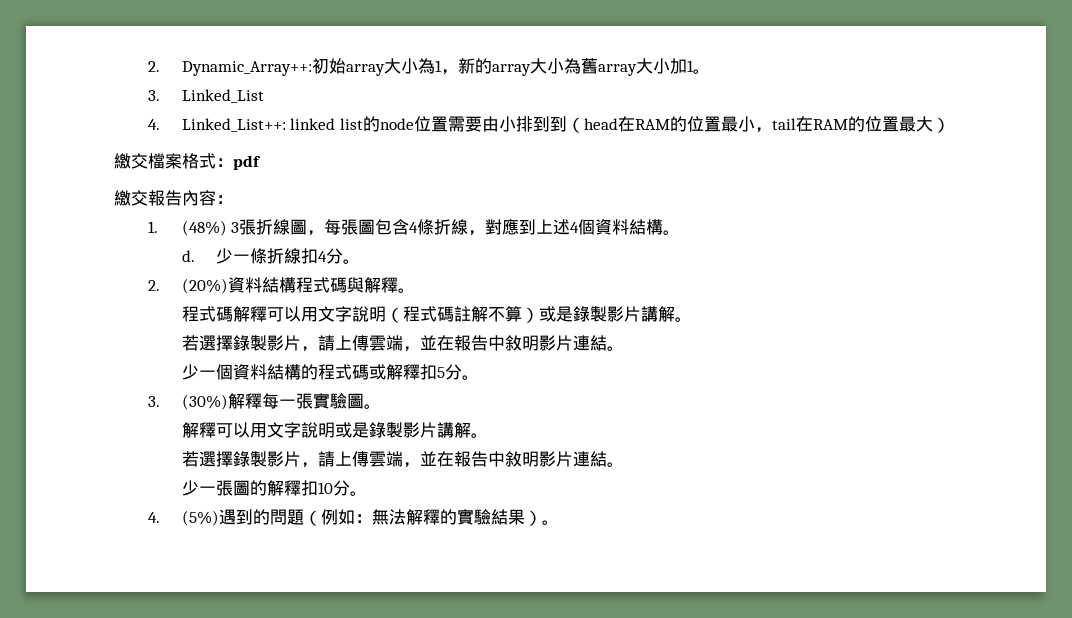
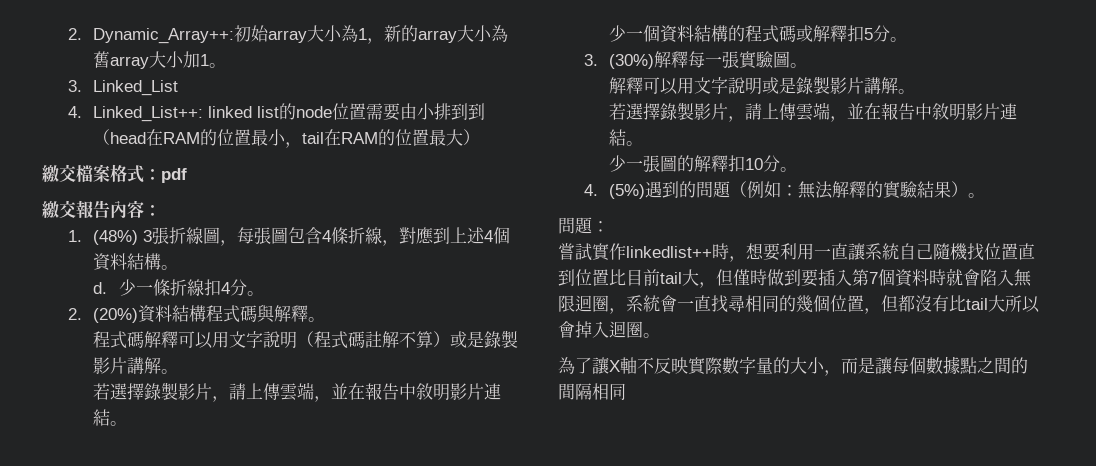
+ 問題：
+ 嘗試實作linkedlist++時，想要利用一直讓系統自己隨機找位置直到位置比目前tail大，但僅時做到要插入第7個資料時就會陷入無限迴圈，系統會一直找尋相同的幾個位置，但都沒有比tail大所以會掉入迴圈。
+ 為了讓X軸不反映實際數字量的大小，而是讓每個數據點之間的間隔相同

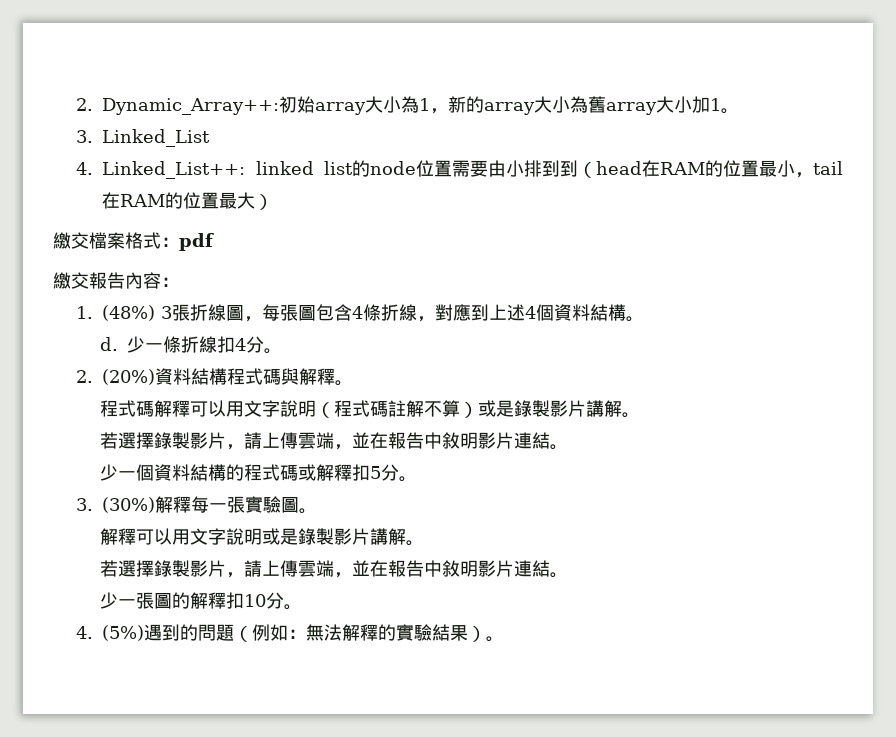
- 問題：
- 嘗試實作linkedlist++時，想要利用一直讓系統自己隨機找位置直到位置比目前tail大，但僅時做到要插入第7個資料時就會陷入無限迴圈，系統會一直找尋相同的幾個位置，但都沒有比tail大所以會掉入迴圈。
- 為了讓X軸不反映實際數字量的大小，而是讓每個數據點之間的間隔相同

